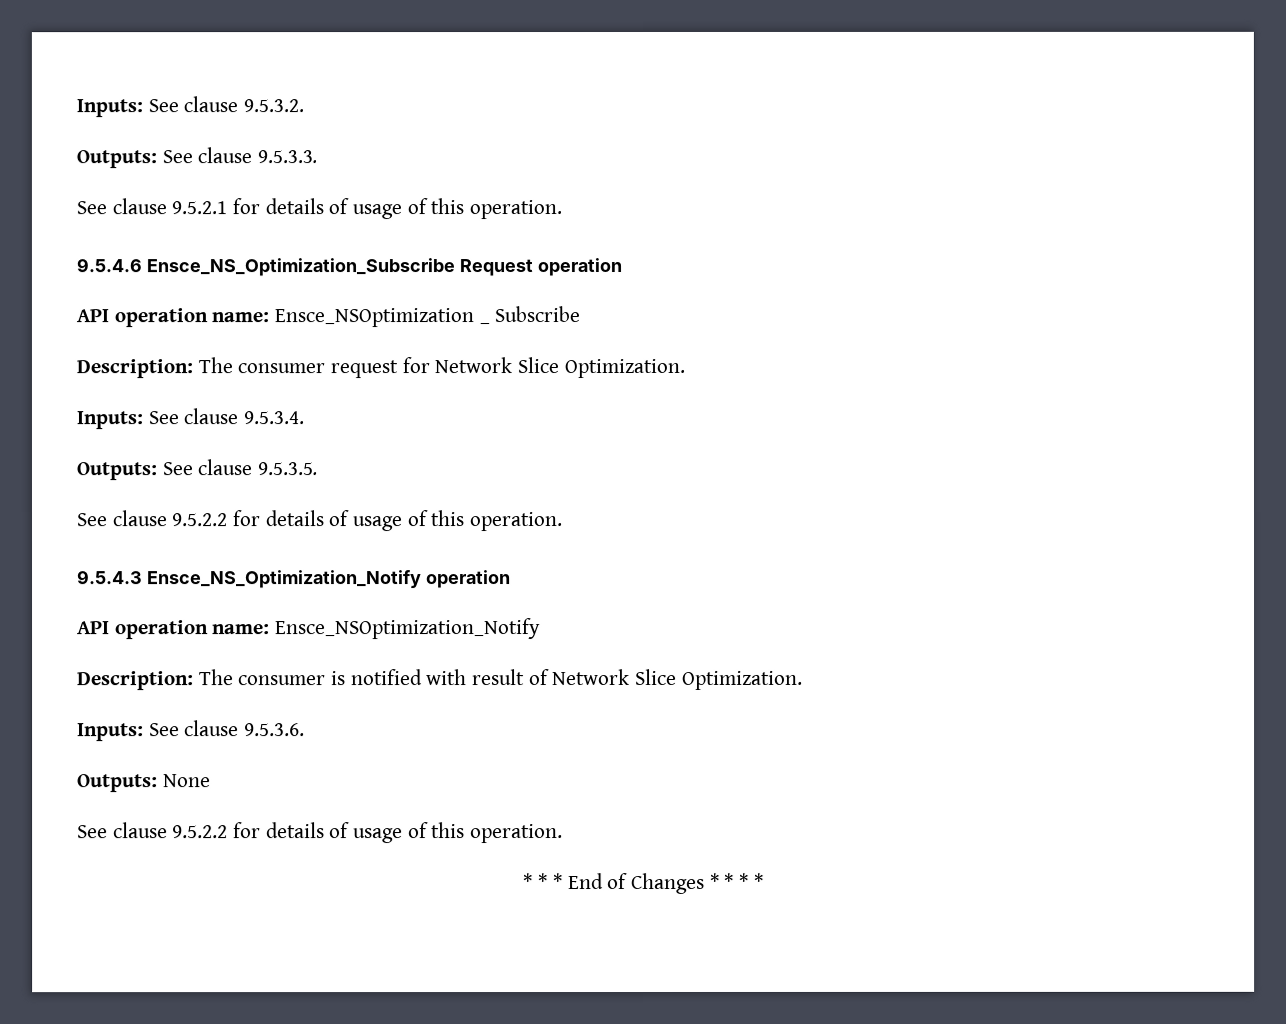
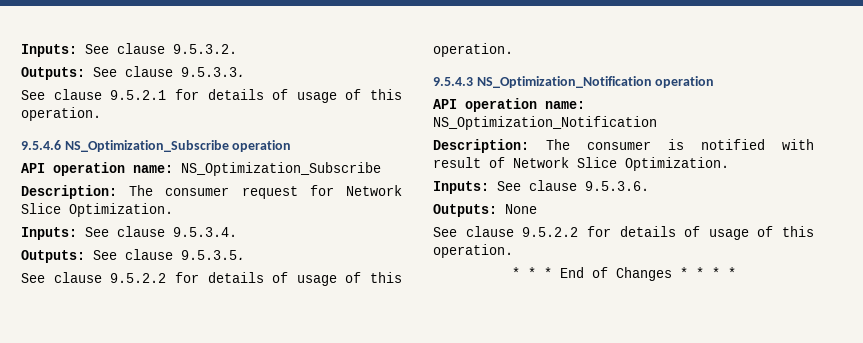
- 9.5.4.6 Ensce_NS_Optimization_Subscribe Request operation
- API operation name: Ensce_NSOptimization _ Subscribe
+ 9.5.4.6 NS_Optimization_Subscribe operation
+ API operation name: NS_Optimization_Subscribe
- 9.5.4.3 Ensce_NS_Optimization_Notify operation
- API operation name: Ensce_NSOptimization_Notify
+ 9.5.4.3 NS_Optimization_Notification operation
+ API operation name: NS_Optimization_Notification

